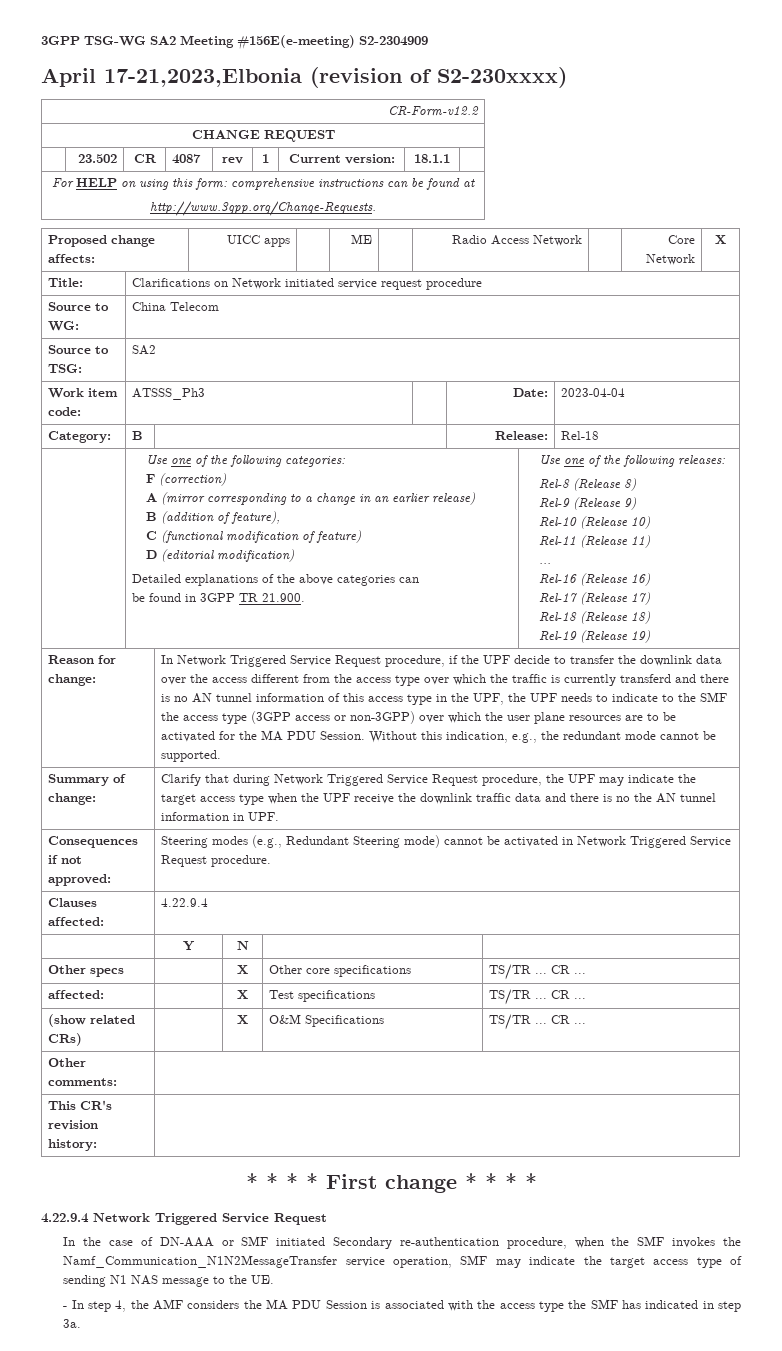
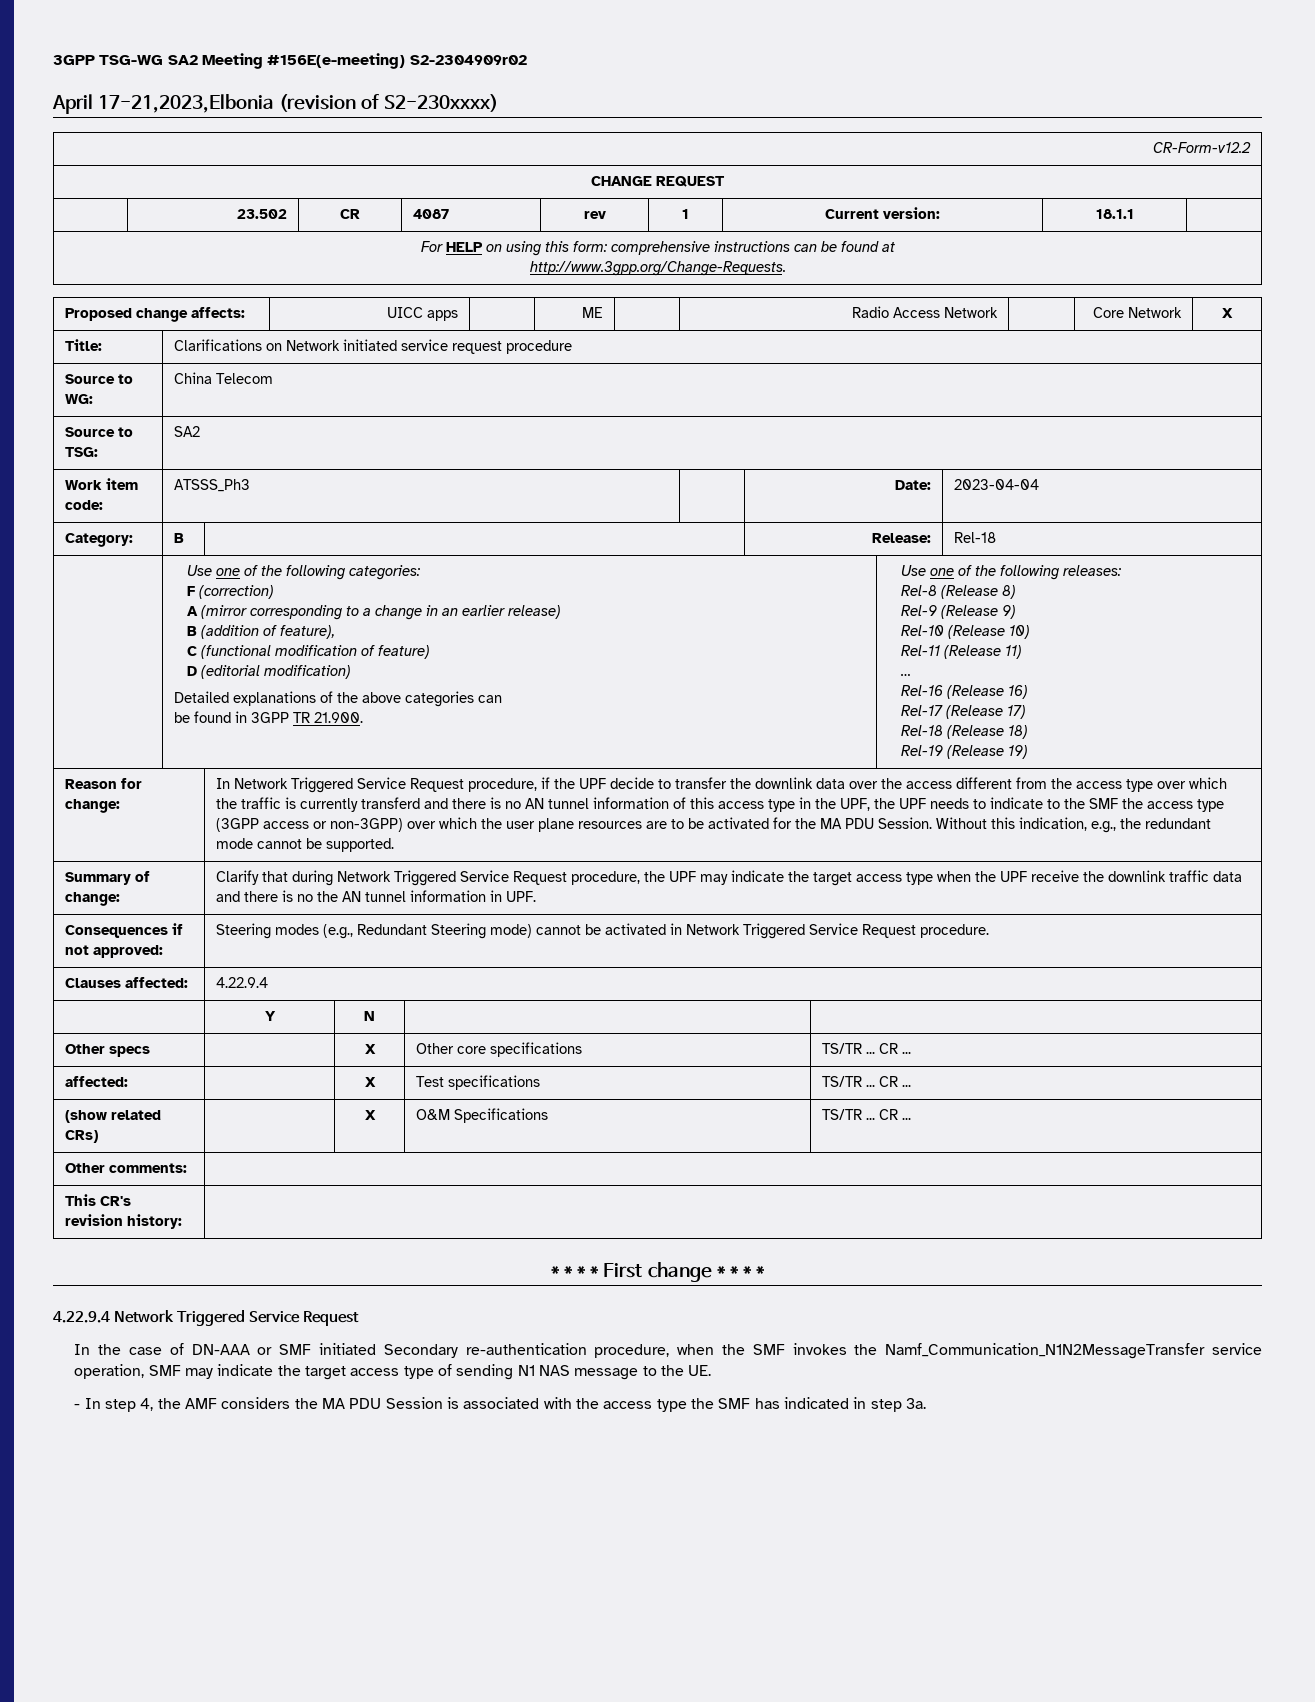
- 3GPP TSG-WG SA2 Meeting #156E(e-meeting) S2-2304909
+ 3GPP TSG-WG SA2 Meeting #156E(e-meeting) S2-2304909r02

